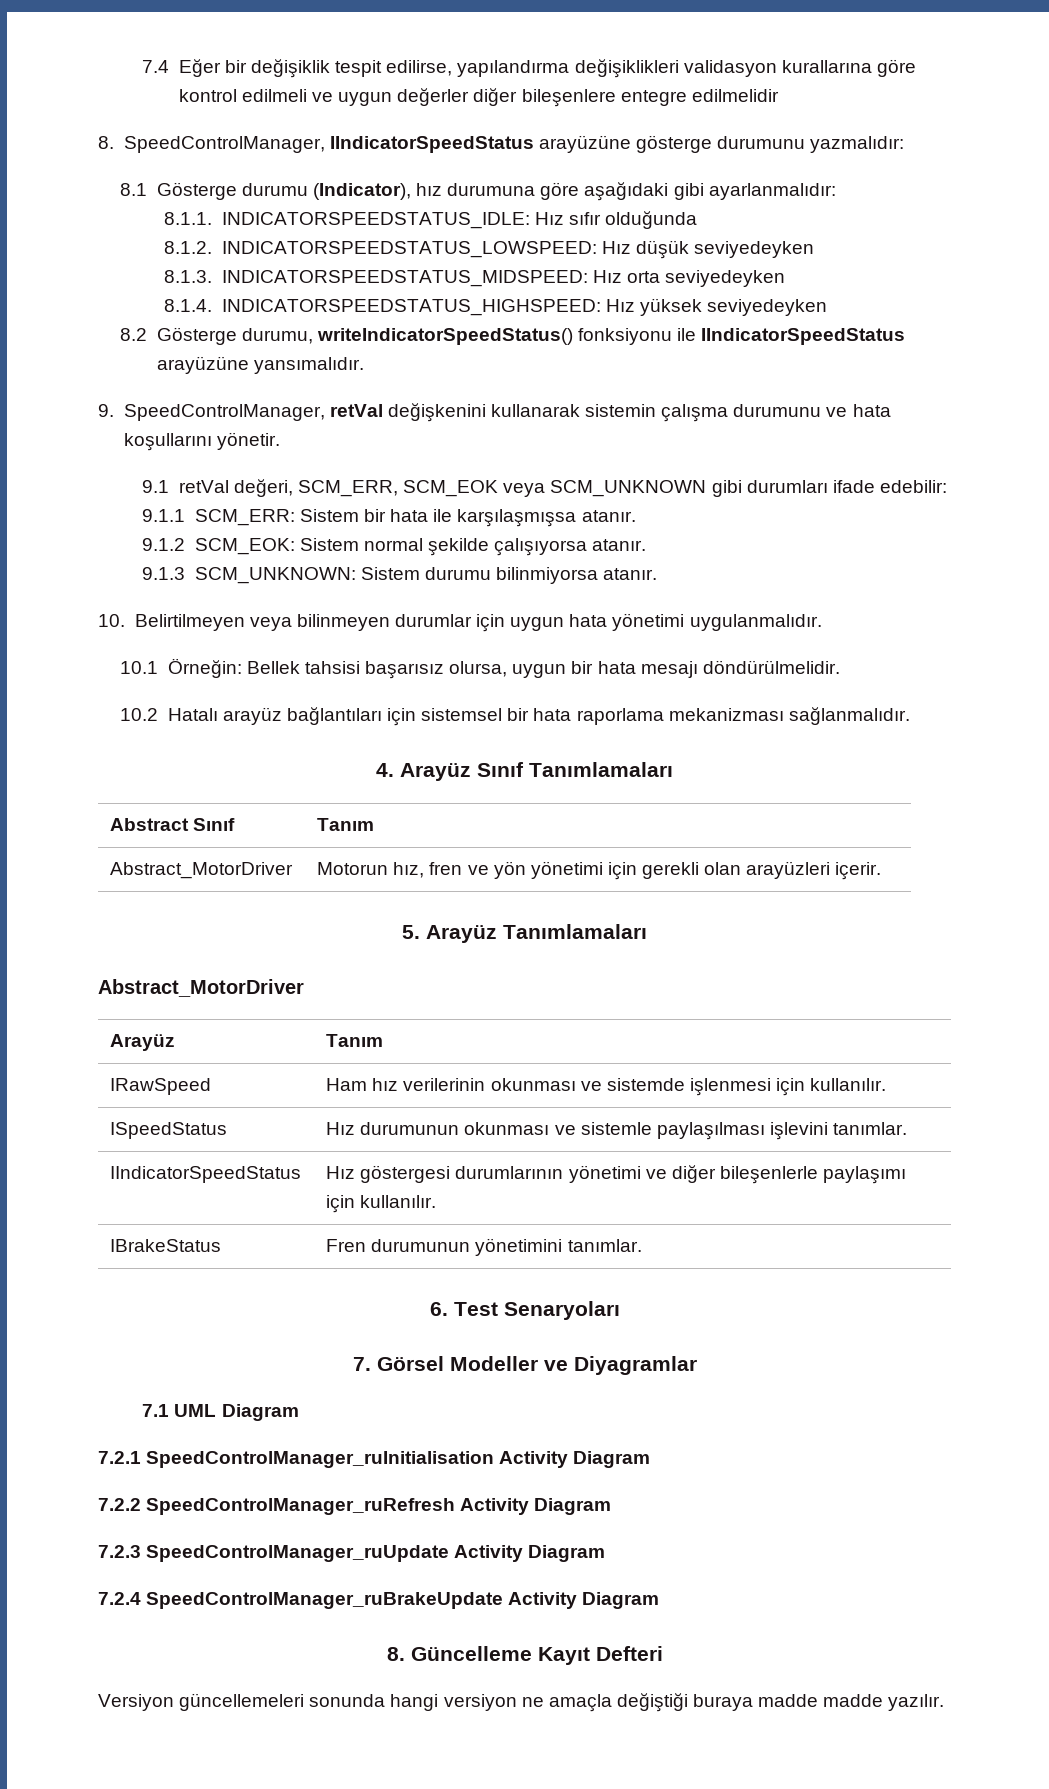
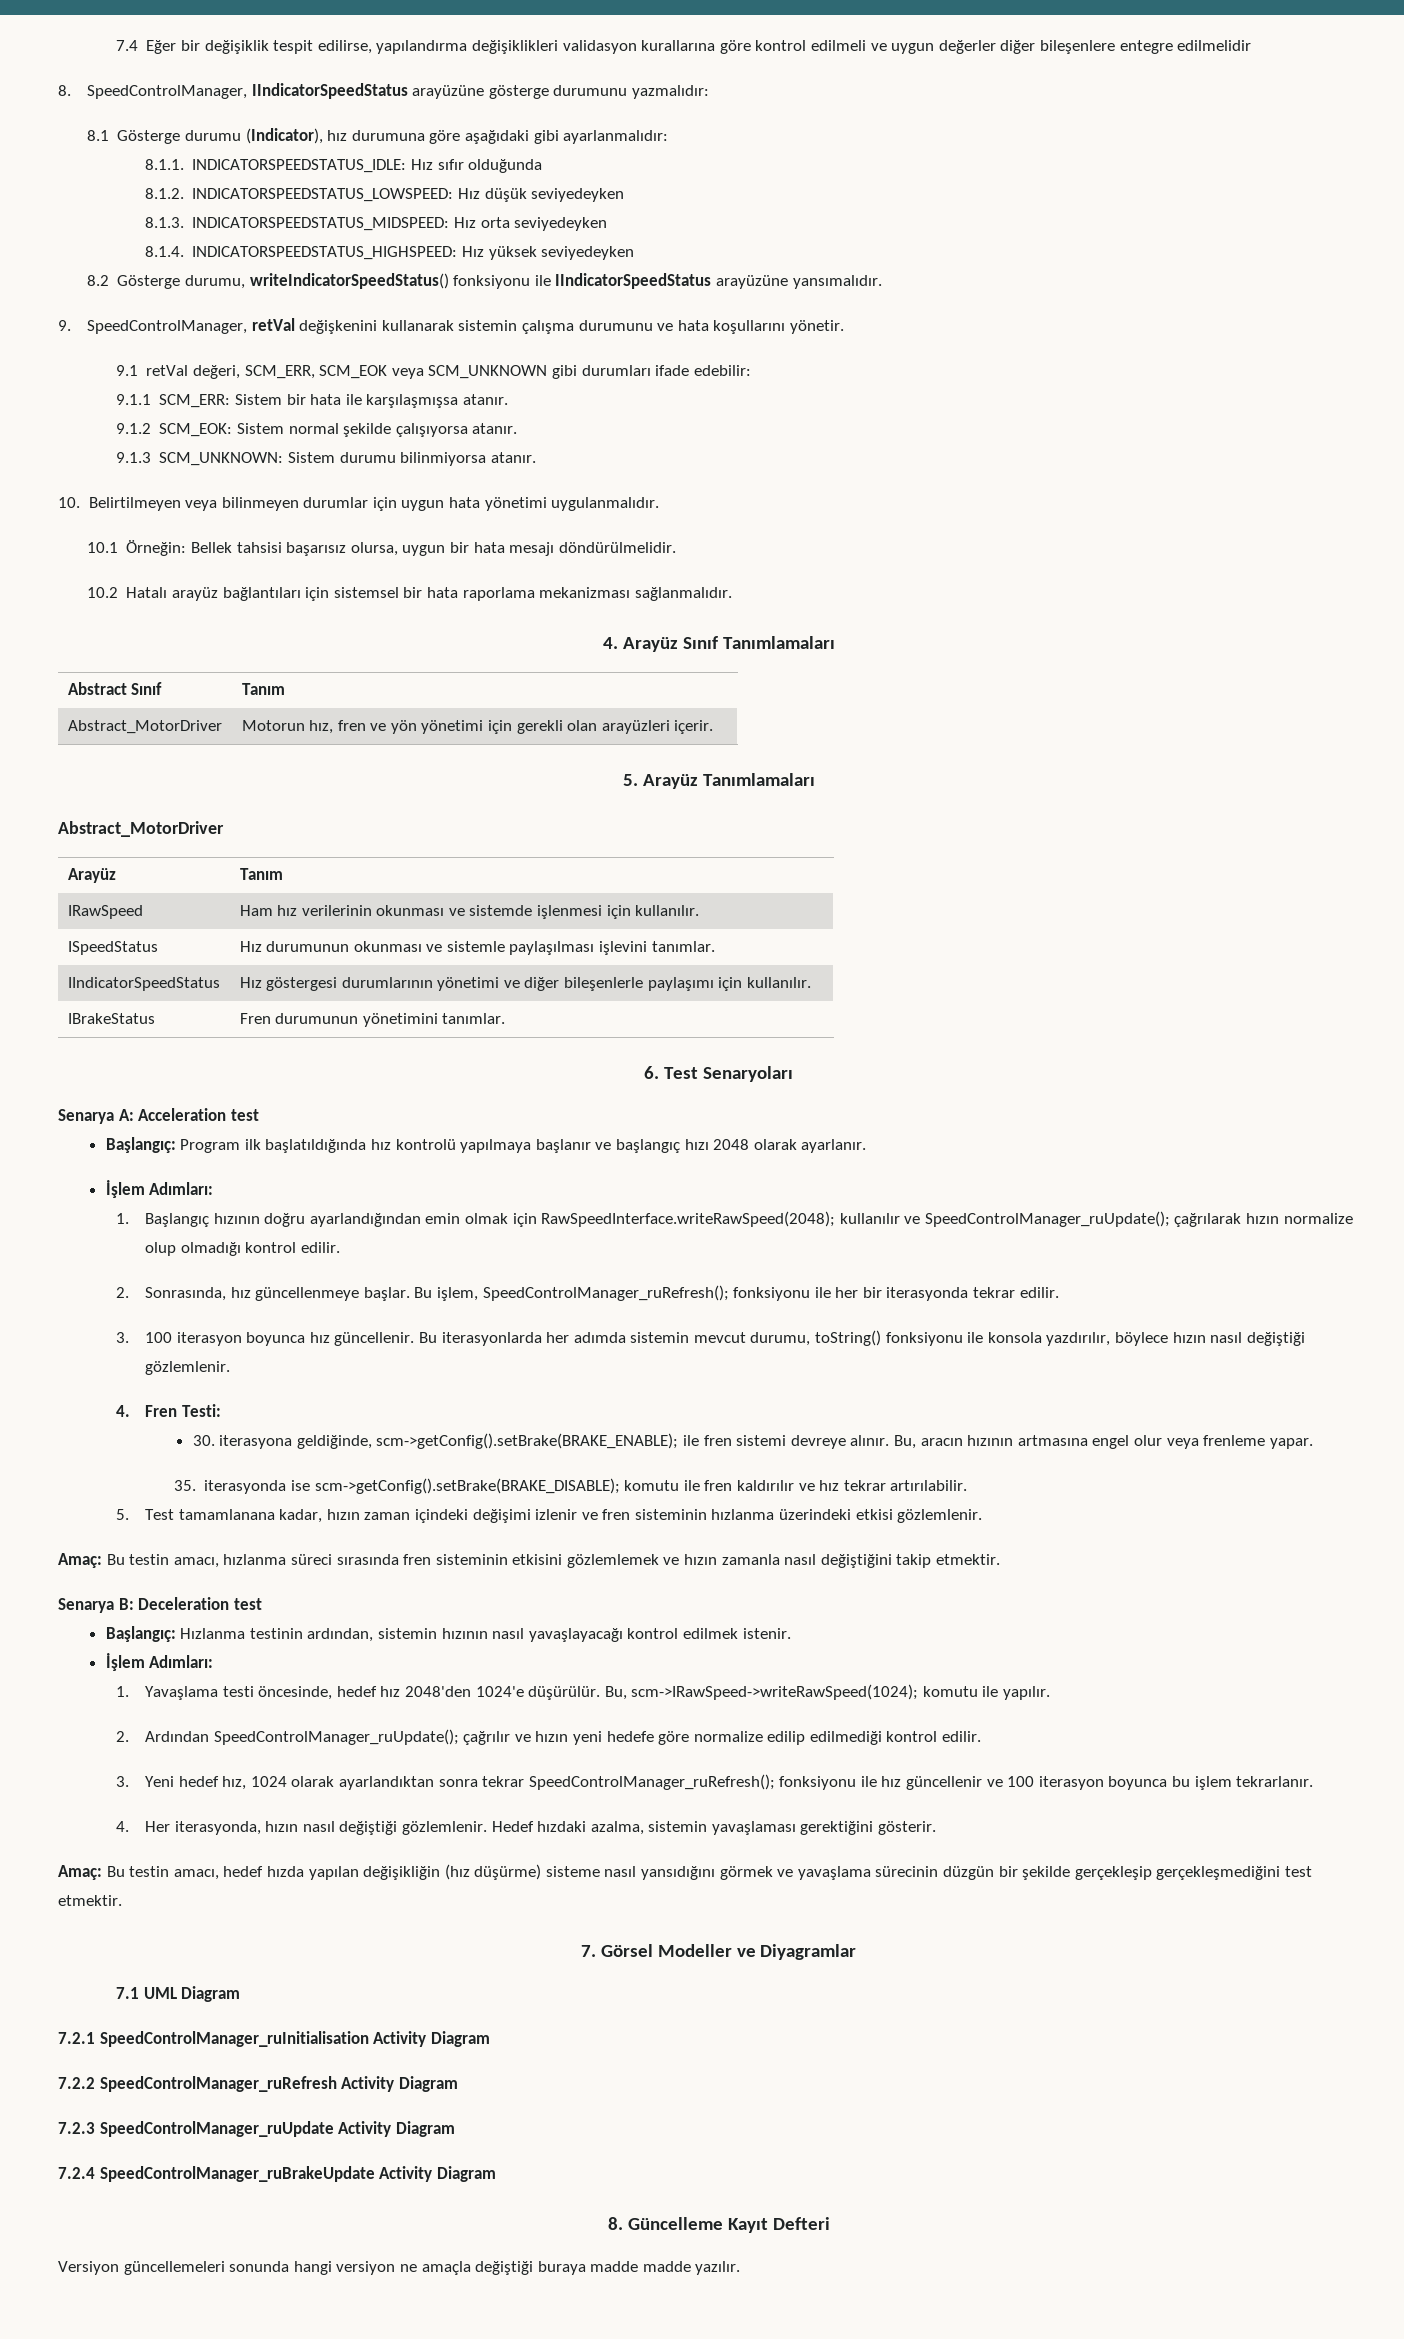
+ Senarya A: Acceleration test
+ Başlangıç: Program ilk başlatıldığında hız kontrolü yapılmaya başlanır ve başlangıç hızı 2048 olarak ayarlanır.
+ İşlem Adımları:
+ 1. Başlangıç hızının doğru ayarlandığından emin olmak için RawSpeedInterface.writeRawSpeed(2048); kullanılır ve SpeedControlManager_ruUpdate(); çağrılarak hızın normalize olup olmadığı kontrol edilir.
+ 2. Sonrasında, hız güncellenmeye başlar. Bu işlem, SpeedControlManager_ruRefresh(); fonksiyonu ile her bir iterasyonda tekrar edilir.
+ 3. 100 iterasyon boyunca hız güncellenir. Bu iterasyonlarda her adımda sistemin mevcut durumu, toString() fonksiyonu ile konsola yazdırılır, böylece hızın nasıl değiştiği gözlemlenir.
+ 4. Fren Testi:
+ 30. iterasyona geldiğinde, scm->getConfig().setBrake(BRAKE_ENABLE); ile fren sistemi devreye alınır. Bu, aracın hızının artmasına engel olur veya frenleme yapar.
+ 35. iterasyonda ise scm->getConfig().setBrake(BRAKE_DISABLE); komutu ile fren kaldırılır ve hız tekrar artırılabilir.
+ 5. Test tamamlanana kadar, hızın zaman içindeki değişimi izlenir ve fren sisteminin hızlanma üzerindeki etkisi gözlemlenir.
+ Amaç: Bu testin amacı, hızlanma süreci sırasında fren sisteminin etkisini gözlemlemek ve hızın zamanla nasıl değiştiğini takip etmektir.
+ Senarya B: Deceleration test
+ Başlangıç: Hızlanma testinin ardından, sistemin hızının nasıl yavaşlayacağı kontrol edilmek istenir.
+ İşlem Adımları:
+ 1. Yavaşlama testi öncesinde, hedef hız 2048'den 1024'e düşürülür. Bu, scm->IRawSpeed->writeRawSpeed(1024); komutu ile yapılır.
+ 2. Ardından SpeedControlManager_ruUpdate(); çağrılır ve hızın yeni hedefe göre normalize edilip edilmediği kontrol edilir.
+ 3. Yeni hedef hız, 1024 olarak ayarlandıktan sonra tekrar SpeedControlManager_ruRefresh(); fonksiyonu ile hız güncellenir ve 100 iterasyon boyunca bu işlem tekrarlanır.
+ 4. Her iterasyonda, hızın nasıl değiştiği gözlemlenir. Hedef hızdaki azalma, sistemin yavaşlaması gerektiğini gösterir.
+ Amaç: Bu testin amacı, hedef hızda yapılan değişikliğin (hız düşürme) sisteme nasıl yansıdığını görmek ve yavaşlama sürecinin düzgün bir şekilde gerçekleşip gerçekleşmediğini test etmektir.

